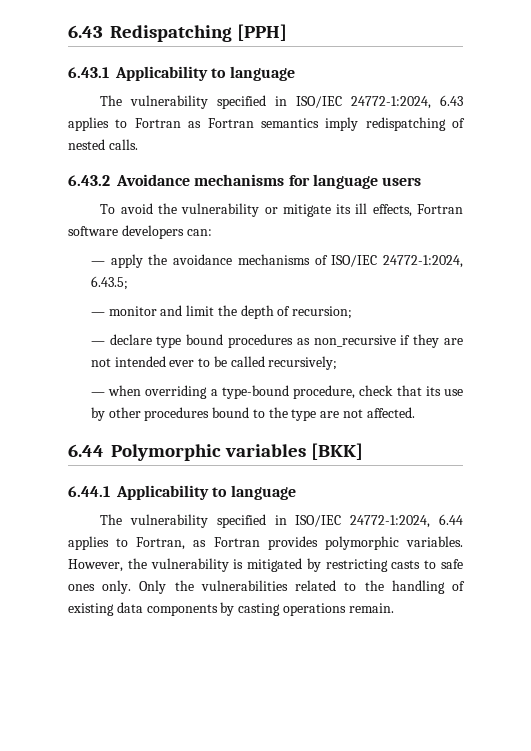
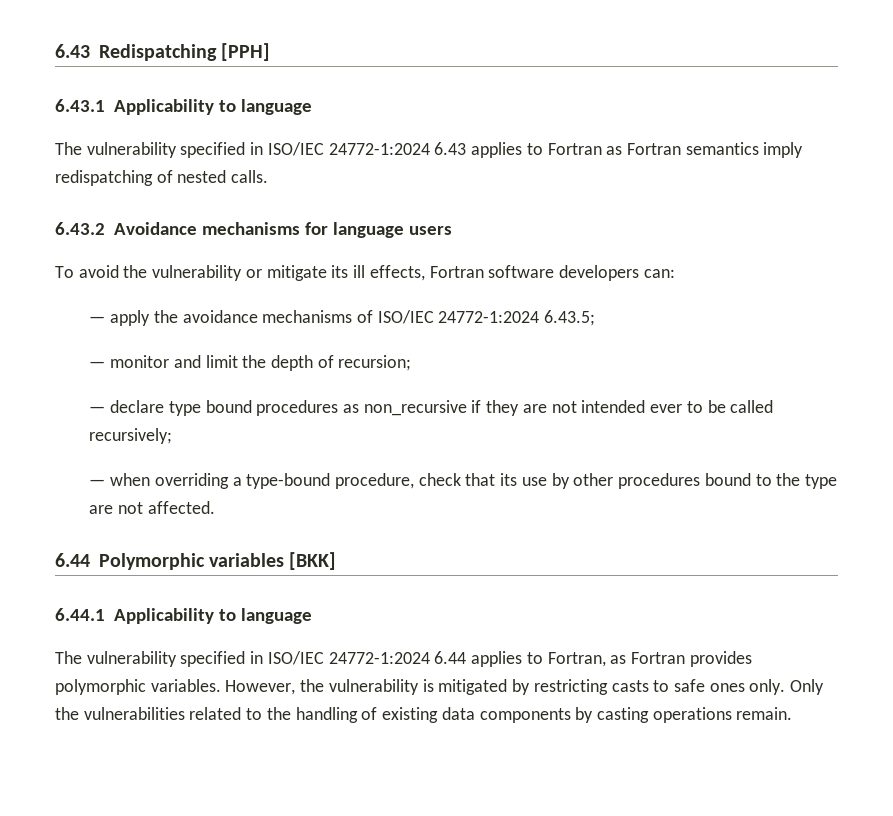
- The vulnerability specified in ISO/IEC 24772-1:2024, 6.43 applies to Fortran as Fortran semantics imply redispatching of nested calls.
+ The vulnerability specified in ISO/IEC 24772-1:2024 6.43 applies to Fortran as Fortran semantics imply redispatching of nested calls.
- — apply the avoidance mechanisms of ISO/IEC 24772-1:2024, 6.43.5;
+ — apply the avoidance mechanisms of ISO/IEC 24772-1:2024 6.43.5;
- The vulnerability specified in ISO/IEC 24772-1:2024, 6.44 applies to Fortran, as Fortran provides polymorphic variables.
+ The vulnerability specified in ISO/IEC 24772-1:2024 6.44 applies to Fortran, as Fortran provides polymorphic variables.

